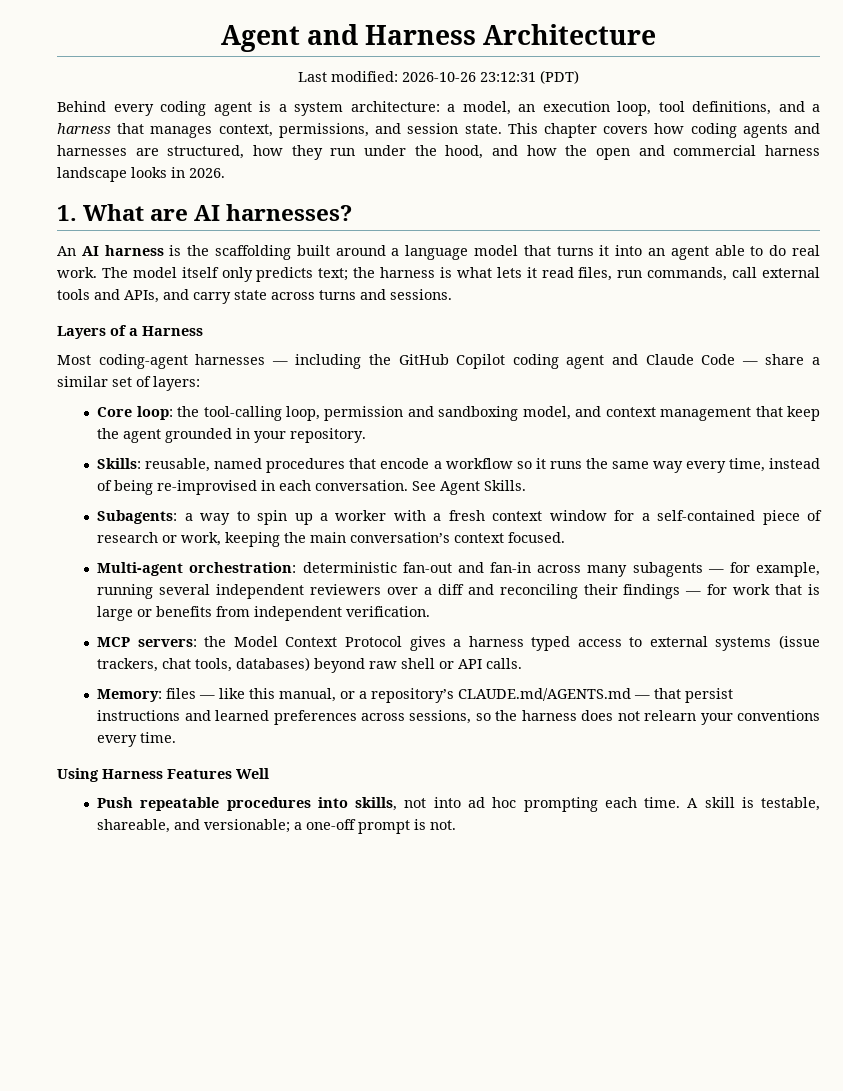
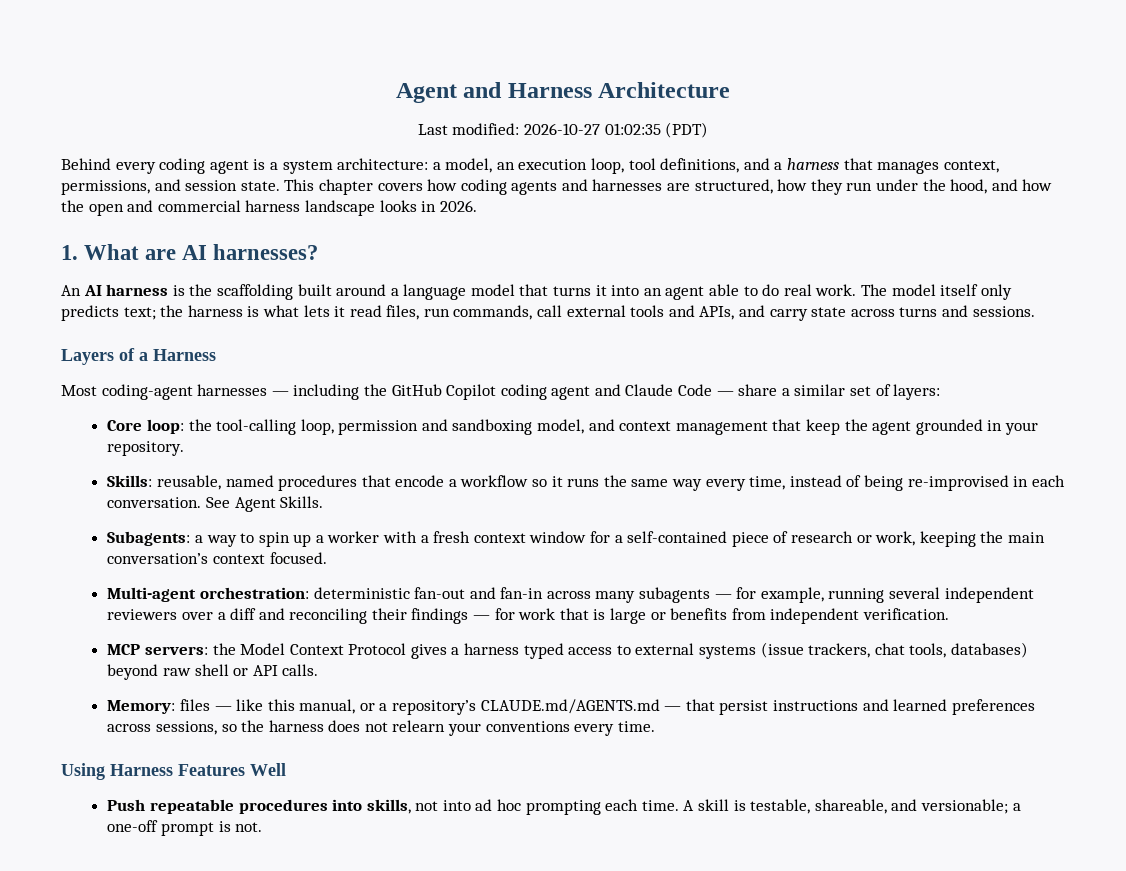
- Last modified: 2026-10-26 23:12:31 (PDT)
+ Last modified: 2026-10-27 01:02:35 (PDT)

